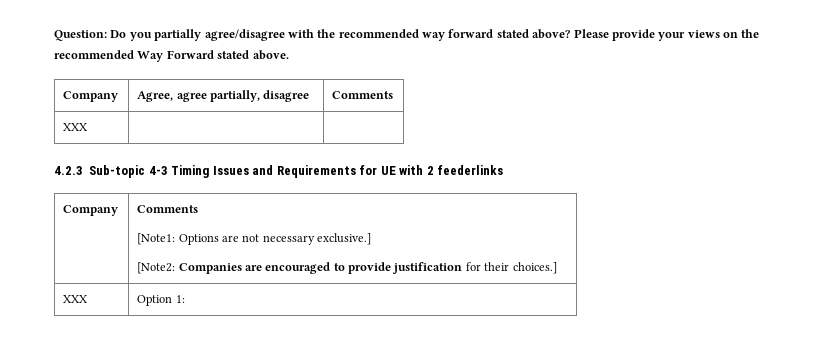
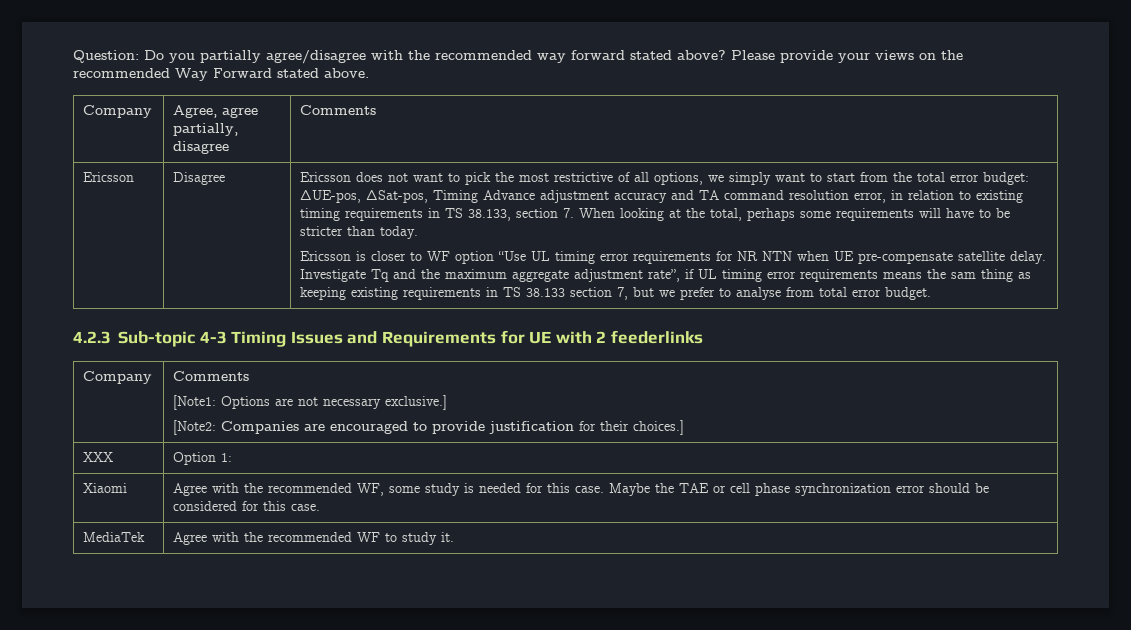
  Company | Agree, agree partially, disagree | Comments
- XXX
+ Ericsson | Disagree | Ericsson does not want to pick the most restrictive of all options, we simply want to start from the total error budget: ΔUE-pos, ΔSat-pos, Timing Advance adjustment accuracy and TA command resolution error, in relation to existing timing requirements in TS 38.133, section 7. When looking at the total, perhaps some requirements will have to be stricter than today.
+ Ericsson is closer to WF option “Use UL timing error requirements for NR NTN when UE pre-compensate satellite delay. Investigate Tq and the maximum aggregate adjustment rate”, if UL timing error requirements means the sam thing as keeping existing requirements in TS 38.133 section 7, but we prefer to analyse from total error budget.
+ Xiaomi | Agree with the recommended WF, some study is needed for this case. Maybe the TAE or cell phase synchronization error should be considered for this case.
+ MediaTek | Agree with the recommended WF to study it.

